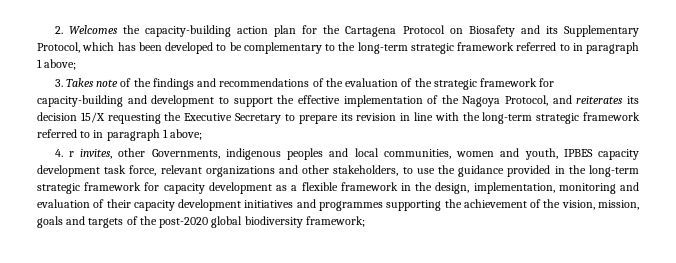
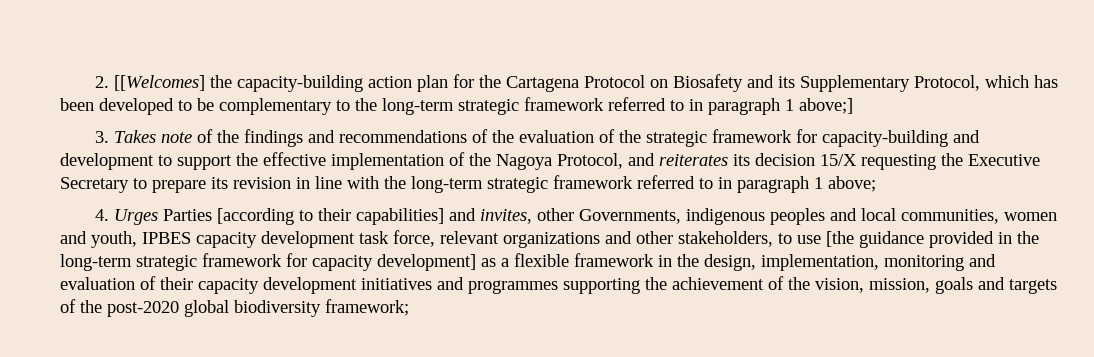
- 2. Welcomes the capacity-building action plan for the Cartagena Protocol on Biosafety and its Supplementary Protocol, which has been developed to be complementary to the long-term strategic framework referred to in paragraph 1 above;
+ 2. [[Welcomes] the capacity-building action plan for the Cartagena Protocol on Biosafety and its Supplementary Protocol, which has been developed to be complementary to the long-term strategic framework referred to in paragraph 1 above;]
- 4. r invites, other Governments, indigenous peoples and local communities, women and youth, IPBES capacity development task force, relevant organizations and other stakeholders, to use the guidance provided in the long-term strategic framework for capacity development as a flexible framework in the design, implementation, monitoring and evaluation of their capacity development initiatives and programmes supporting the achievement of the vision, mission, goals and targets of the post-2020 global biodiversity framework;
+ 4. Urges Parties [according to their capabilities] and invites, other Governments, indigenous peoples and local communities, women and youth, IPBES capacity development task force, relevant organizations and other stakeholders, to use [the guidance provided in the long-term strategic framework for capacity development] as a flexible framework in the design, implementation, monitoring and evaluation of their capacity development initiatives and programmes supporting the achievement of the vision, mission, goals and targets of the post-2020 global biodiversity framework;

